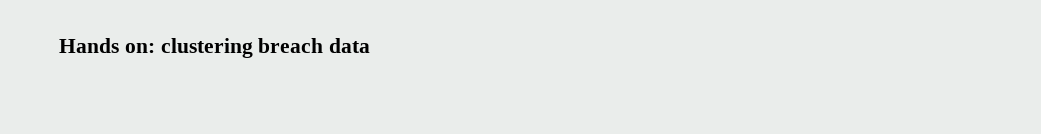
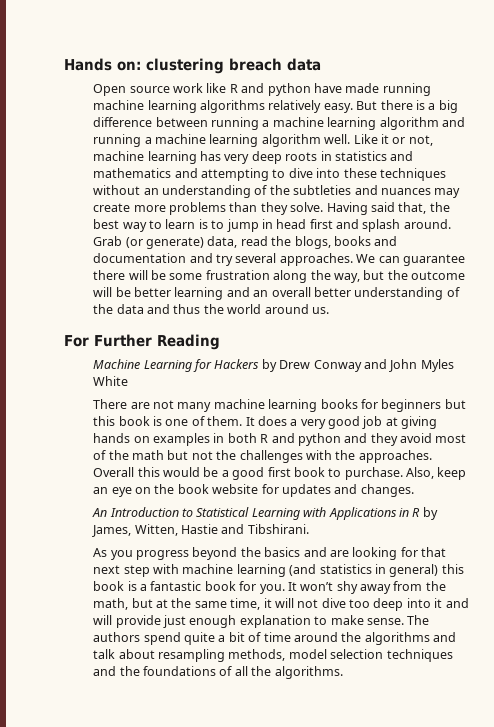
+ Open source work like R and python have made running machine learning algorithms relatively easy. But there is a big difference between running a machine learning algorithm and running a machine learning algorithm well. Like it or not, machine learning has very deep roots in statistics and mathematics and attempting to dive into these techniques without an understanding of the subtleties and nuances may create more problems than they solve. Having said that, the best way to learn is to jump in head first and splash around. Grab (or generate) data, read the blogs, books and documentation and try several approaches. We can guarantee there will be some frustration along the way, but the outcome will be better learning and an overall better understanding of the data and thus the world around us.
+ For Further Reading
+ Machine Learning for Hackers by Drew Conway and John Myles White
+ There are not many machine learning books for beginners but this book is one of them. It does a very good job at giving hands on examples in both R and python and they avoid most of the math but not the challenges with the approaches. Overall this would be a good first book to purchase. Also, keep an eye on the book website for updates and changes.
+ An Introduction to Statistical Learning with Applications in R by James, Witten, Hastie and Tibshirani.
+ As you progress beyond the basics and are looking for that next step with machine learning (and statistics in general) this book is a fantastic book for you. It won’t shy away from the math, but at the same time, it will not dive too deep into it and will provide just enough explanation to make sense. The authors spend quite a bit of time around the algorithms and talk about resampling methods, model selection techniques and the foundations of all the algorithms.

